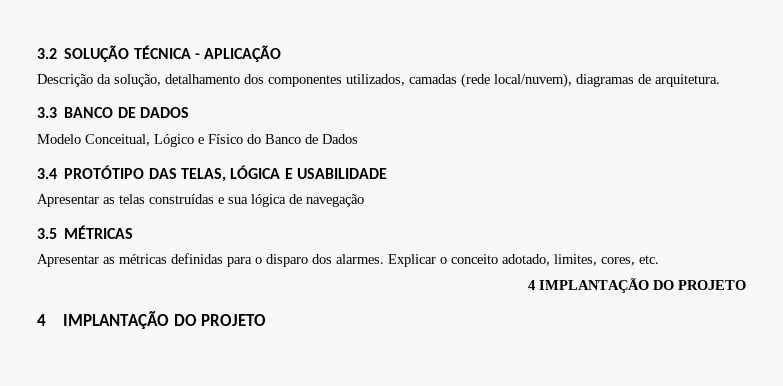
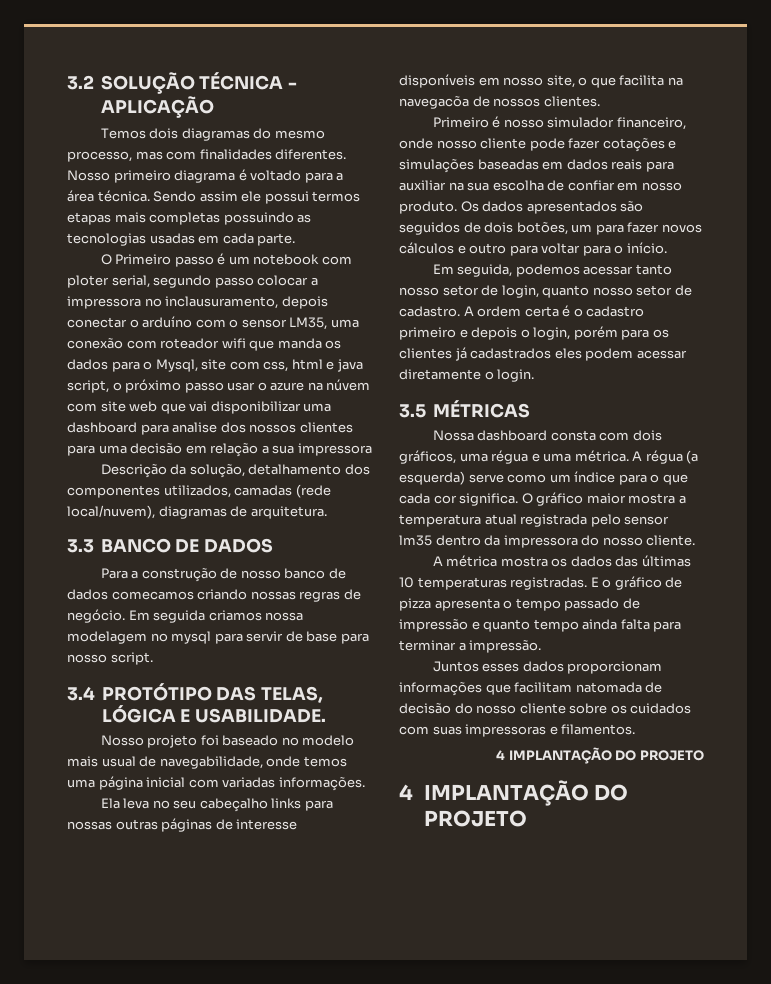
+ Temos dois diagramas do mesmo processo, mas com finalidades diferentes. Nosso primeiro diagrama é voltado para a área técnica. Sendo assim ele possui termos etapas mais completas possuindo as tecnologias usadas em cada parte.
+ O Primeiro passo é um notebook com ploter serial, segundo passo colocar a impressora no inclausuramento, depois conectar o arduíno com o sensor LM35, uma conexão com roteador wifi que manda os dados para o Mysql, site com css, html e java script, o próximo passo usar o azure na núvem com site web que vai disponibilizar uma dashboard para analise dos nossos clientes para uma decisão em relação a sua impressora
- Modelo Conceitual, Lógico e Físico do Banco de Dados
+ Para a construção de nosso banco de dados comecamos criando nossas regras de negócio. Em seguida criamos nossa modelagem no mysql para servir de base para nosso script.
- 3.4 PROTÓTIPO DAS TELAS, LÓGICA E USABILIDADE
- Apresentar as telas construídas e sua lógica de navegação
+ 3.4 PROTÓTIPO DAS TELAS, LÓGICA E USABILIDADE.
+ Nosso projeto foi baseado no modelo mais usual de navegabilidade, onde temos uma página inicial com variadas informações.
+ Ela leva no seu cabeçalho links para nossas outras páginas de interesse disponíveis em nosso site, o que facilita na navegacõa de nossos clientes.
+ Primeiro é nosso simulador financeiro, onde nosso cliente pode fazer cotações e simulações baseadas em dados reais para auxiliar na sua escolha de confiar em nosso produto. Os dados apresentados são seguidos de dois botões, um para fazer novos cálculos e outro para voltar para o início.
+ Em seguida, podemos acessar tanto nosso setor de login, quanto nosso setor de cadastro. A ordem certa é o cadastro primeiro e depois o login, porém para os clientes já cadastrados eles podem acessar diretamente o login.
  3.5 MÉTRICAS
- Apresentar as métricas definidas para o disparo dos alarmes. Explicar o conceito adotado, limites, cores, etc.
+ Nossa dashboard consta com dois gráficos, uma régua e uma métrica. A régua (a esquerda) serve como um índice para o que cada cor significa. O gráfico maior mostra a temperatura atual registrada pelo sensor lm35 dentro da impressora do nosso cliente.
+ A métrica mostra os dados das últimas 10 temperaturas registradas. E o gráfico de pizza apresenta o tempo passado de impressão e quanto tempo ainda falta para terminar a impressão.
+ Juntos esses dados proporcionam informações que facilitam natomada de decisão do nosso cliente sobre os cuidados com suas impressoras e filamentos.

